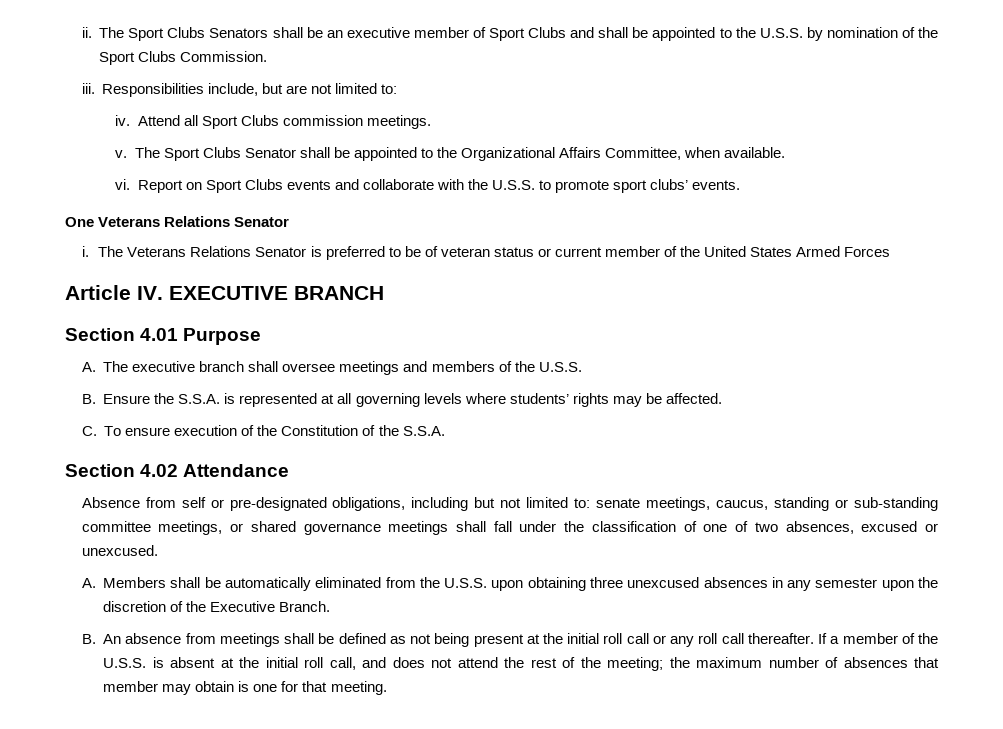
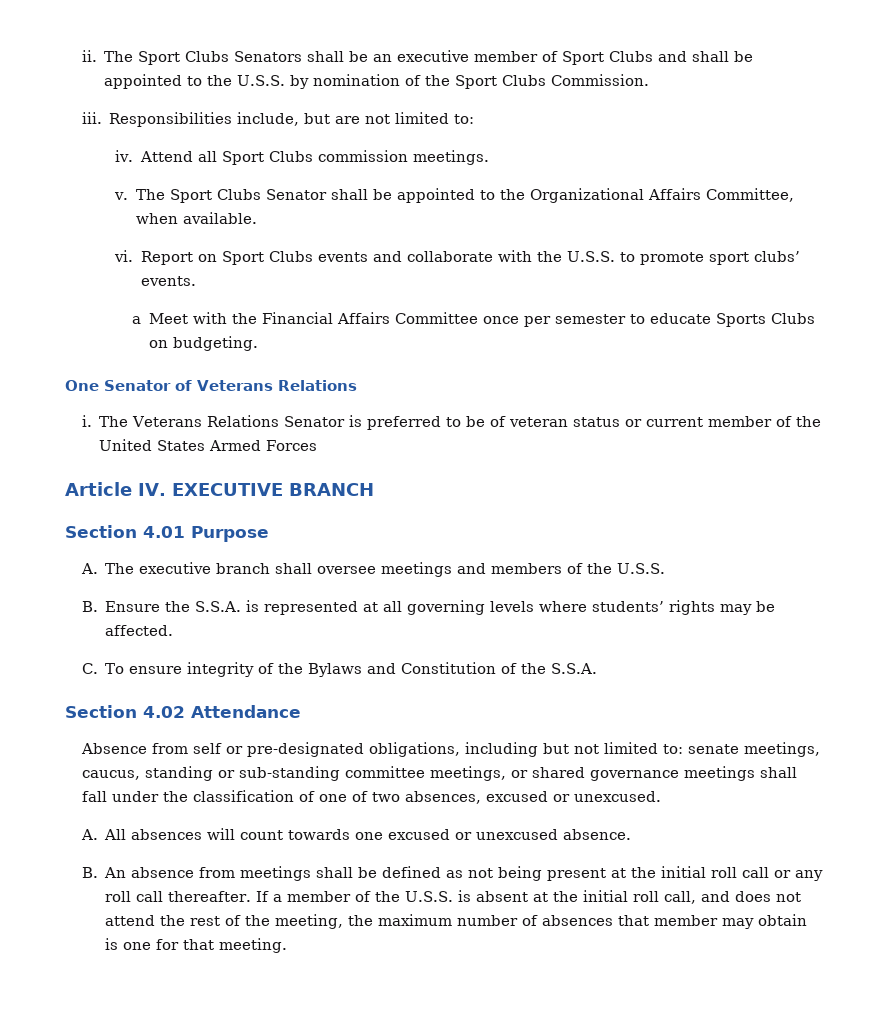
+ a Meet with the Financial Affairs Committee once per semester to educate Sports Clubs on budgeting.
- One Veterans Relations Senator
+ One Senator of Veterans Relations
- C. To ensure execution of the Constitution of the S.S.A.
+ C. To ensure integrity of the Bylaws and Constitution of the S.S.A.
- A. Members shall be automatically eliminated from the U.S.S. upon obtaining three unexcused absences in any semester upon the discretion of the Executive Branch.
+ A. All absences will count towards one excused or unexcused absence.
- If a member of the U.S.S. is absent at the initial roll call, and does not attend the rest of the meeting; the maximum number of absences that member may obtain is one for that meeting.
+ If a member of the U.S.S. is absent at the initial roll call, and does not attend the rest of the meeting, the maximum number of absences that member may obtain is one for that meeting.

